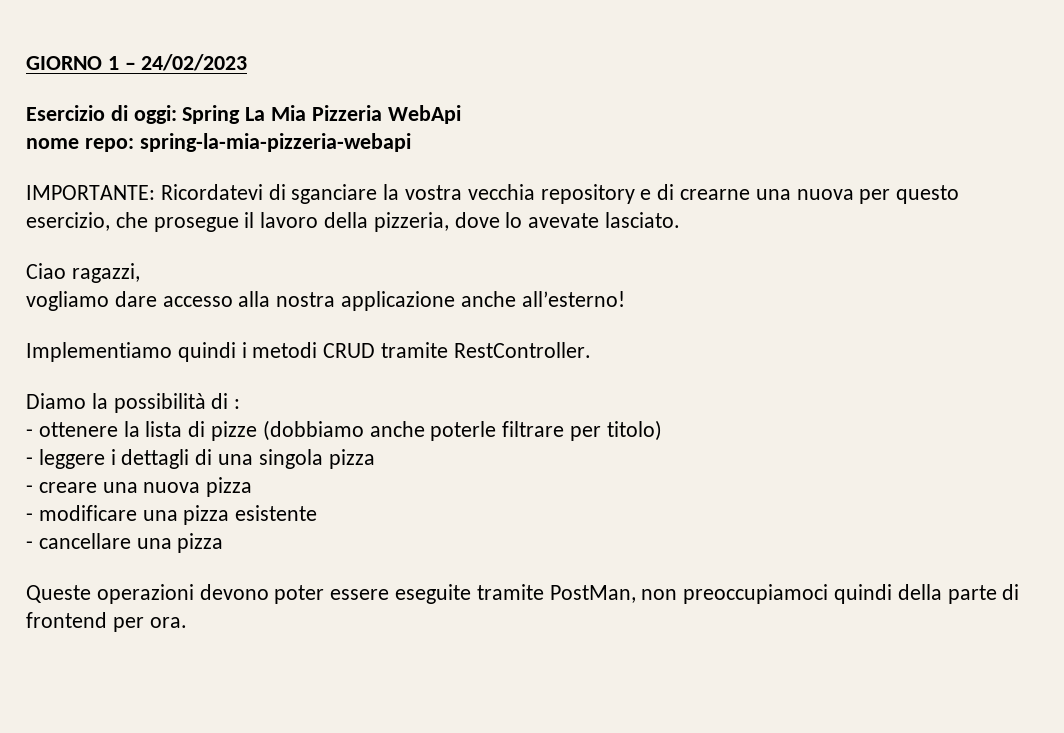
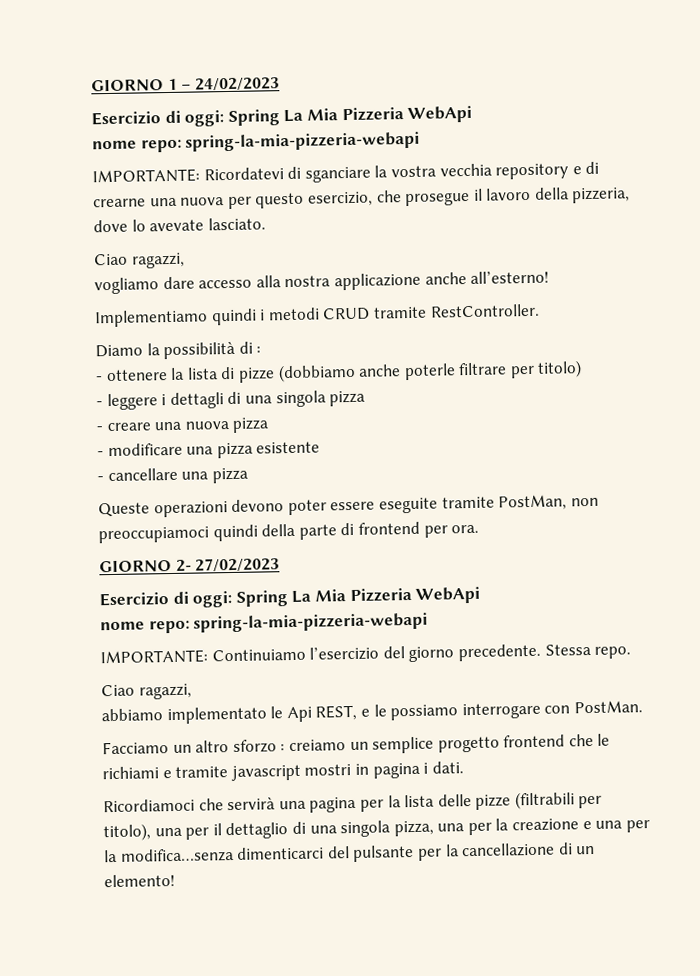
+ GIORNO 2- 27/02/2023
+ Esercizio di oggi: Spring La Mia Pizzeria WebApi
+ nome repo: spring-la-mia-pizzeria-webapi
+ IMPORTANTE: Continuiamo l’esercizio del giorno precedente. Stessa repo.
+ Ciao ragazzi,
+ abbiamo implementato le Api REST, e le possiamo interrogare con PostMan.
+ Facciamo un altro sforzo : creiamo un semplice progetto frontend che le richiami e tramite javascript mostri in pagina i dati.
+ Ricordiamoci che servirà una pagina per la lista delle pizze (filtrabili per titolo), una per il dettaglio di una singola pizza, una per la creazione e una per la modifica…senza dimenticarci del pulsante per la cancellazione di un elemento!

